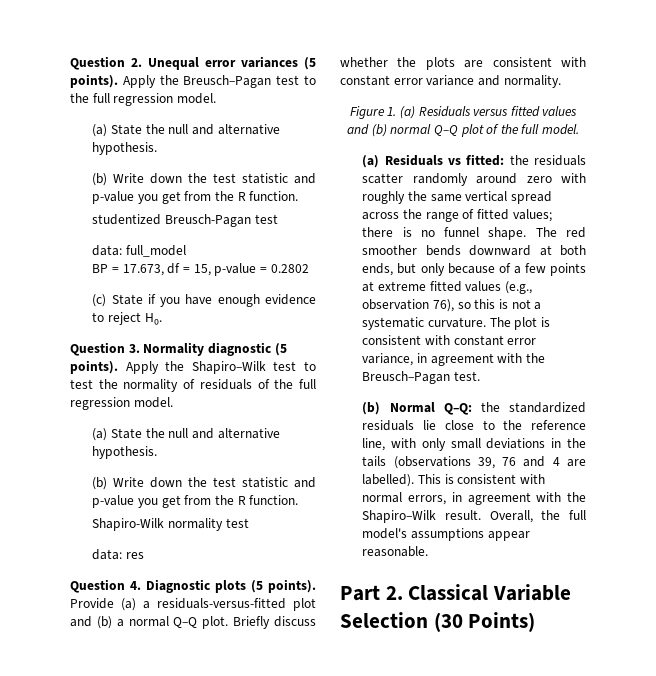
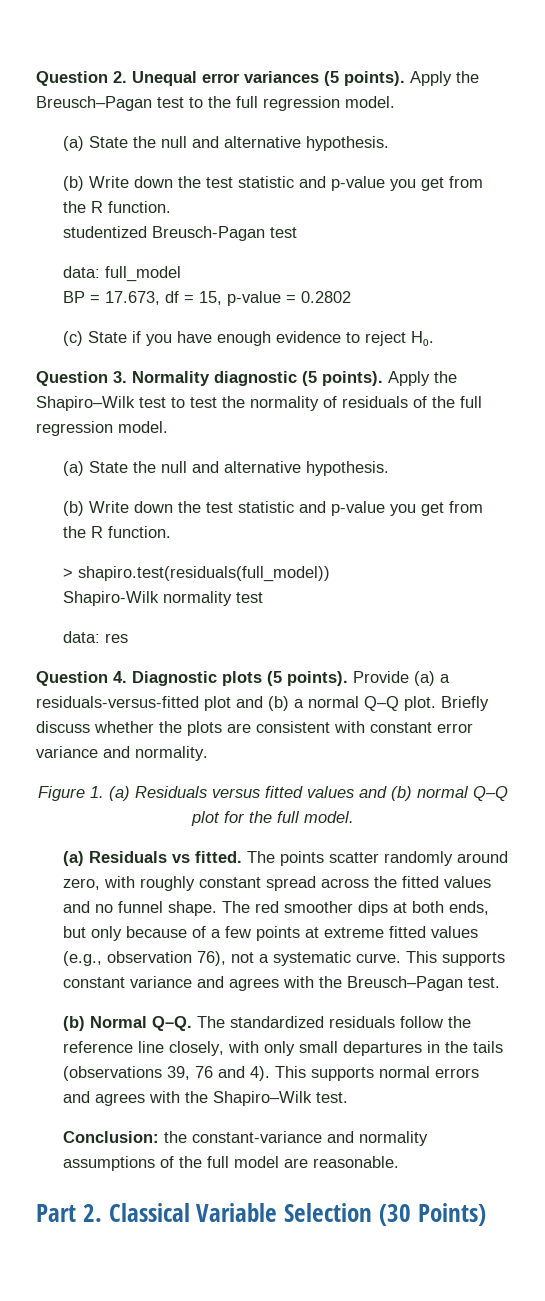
+ > shapiro.test(residuals(full_model))
- Figure 1. (a) Residuals versus fitted values and (b) normal Q–Q plot of the full model.
+ Figure 1. (a) Residuals versus fitted values and (b) normal Q–Q plot for the full model.
- (a) Residuals vs fitted: the residuals scatter randomly around zero with roughly the same vertical spread across the range of fitted values; there is no funnel shape.
+ (a) Residuals vs fitted. The points scatter randomly around zero, with roughly constant spread across the fitted values and no funnel shape.
- The red smoother bends downward at both ends, but only because of a few points at extreme fitted values (e.g., observation 76), so this is not a systematic curvature. The plot is consistent with constant error variance, in agreement with the Breusch–Pagan test.
+ The red smoother dips at both ends, but only because of a few points at extreme fitted values (e.g., observation 76), not a systematic curve. This supports constant variance and agrees with the Breusch–Pagan test.
- (b) Normal Q–Q: the standardized residuals lie close to the reference line, with only small deviations in the tails (observations 39, 76 and 4 are labelled). This is consistent with normal errors, in agreement with the Shapiro–Wilk result. Overall, the full model's assumptions appear reasonable.
+ (b) Normal Q–Q. The standardized residuals follow the reference line closely, with only small departures in the tails (observations 39, 76 and 4). This supports normal errors and agrees with the Shapiro–Wilk test.
+ Conclusion: the constant-variance and normality assumptions of the full model are reasonable.

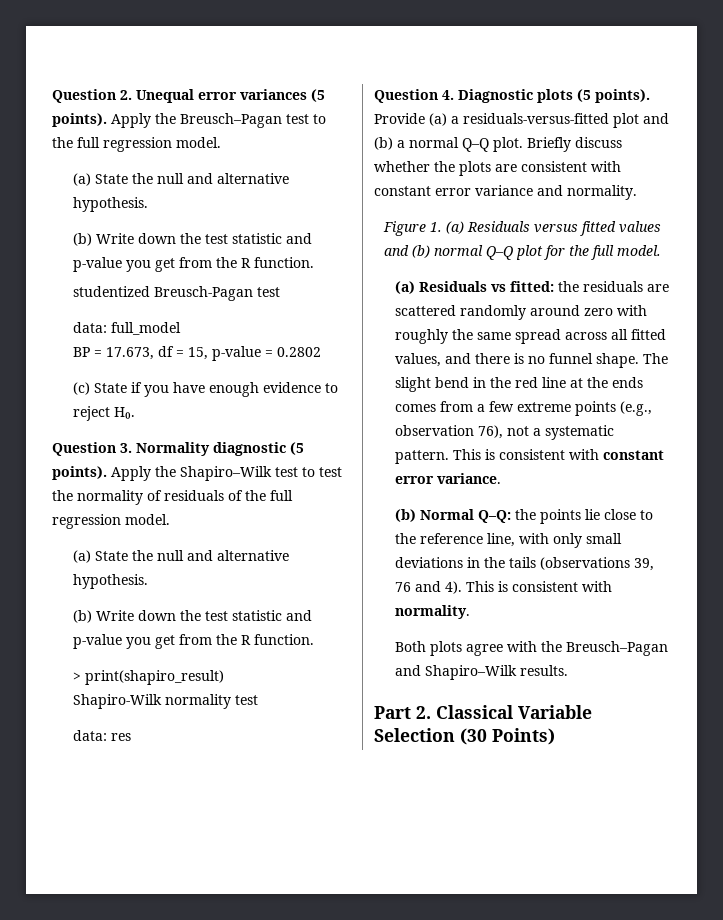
- > shapiro.test(residuals(full_model))
+ > print(shapiro_result)
- (a) Residuals vs fitted. The points scatter randomly around zero, with roughly constant spread across the fitted values and no funnel shape. The red smoother dips at both ends, but only because of a few points at extreme fitted values (e.g., observation 76), not a systematic curve. This supports constant variance and agrees with the Breusch–Pagan test.
- (b) Normal Q–Q. The standardized residuals follow the reference line closely, with only small departures in the tails (observations 39, 76 and 4).
+ (a) Residuals vs fitted: the residuals are scattered randomly around zero with roughly the same spread across all fitted values, and there is no funnel shape. The slight bend in the red line at the ends comes from a few extreme points (e.g., observation 76), not a systematic pattern. This is consistent with constant error variance.
+ (b) Normal Q–Q: the points lie close to the reference line, with only small deviations in the tails (observations 39, 76 and 4).
- This supports normal errors and agrees with the Shapiro–Wilk test.
- Conclusion: the constant-variance and normality assumptions of the full model are reasonable.
+ This is consistent with normality.
+ Both plots agree with the Breusch–Pagan and Shapiro–Wilk results.

